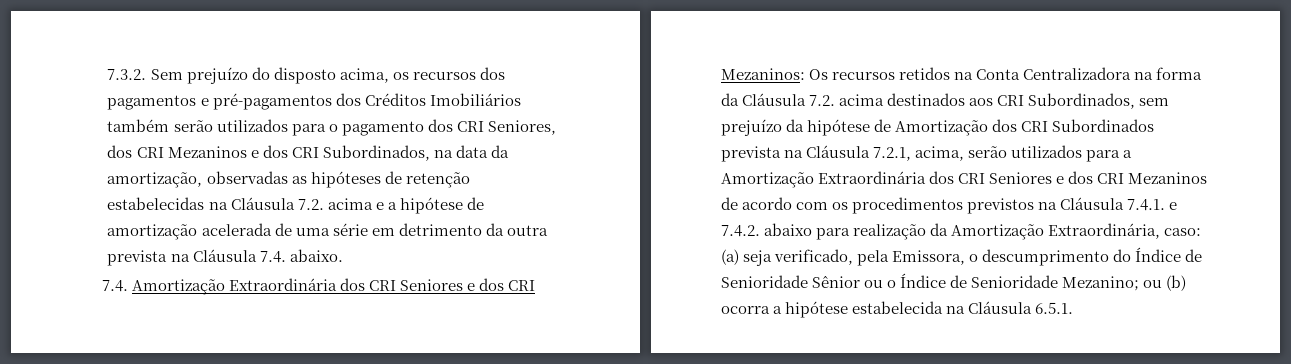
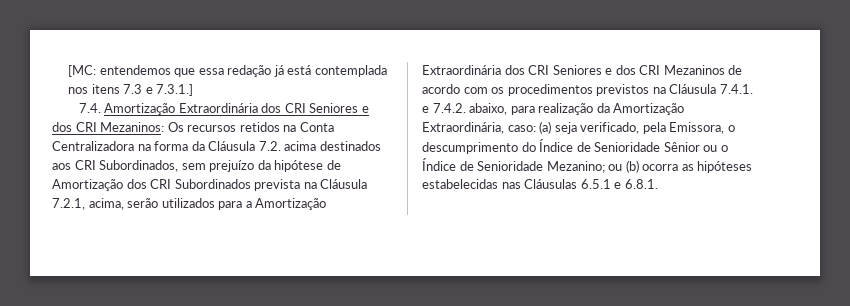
- 7.3.2. Sem prejuízo do disposto acima, os recursos dos pagamentos e pré-pagamentos dos Créditos Imobiliários também serão utilizados para o pagamento dos CRI Seniores, dos CRI Mezaninos e dos CRI Subordinados, na data da amortização, observadas as hipóteses de retenção estabelecidas na Cláusula 7.2. acima e a hipótese de amortização acelerada de uma série em detrimento da outra prevista na Cláusula 7.4. abaixo.
+ [MC: entendemos que essa redação já está contemplada nos itens 7.3 e 7.3.1.]
- Os recursos retidos na Conta Centralizadora na forma da Cláusula 7.2. acima destinados aos CRI Subordinados, sem prejuízo da hipótese de Amortização dos CRI Subordinados prevista na Cláusula 7.2.1, acima, serão utilizados para a Amortização Extraordinária dos CRI Seniores e dos CRI Mezaninos de acordo com os procedimentos previstos na Cláusula 7.4.1. e 7.4.2. abaixo para realização da Amortização Extraordinária, caso:
+ Os recursos retidos na Conta Centralizadora na forma da Cláusula 7.2. acima destinados aos CRI Subordinados, sem prejuízo da hipótese de Amortização dos CRI Subordinados prevista na Cláusula 7.2.1, acima, serão utilizados para a Amortização Extraordinária dos CRI Seniores e dos CRI Mezaninos de acordo com os procedimentos previstos na Cláusula 7.4.1. e 7.4.2. abaixo, para realização da Amortização Extraordinária, caso:
- ou (b) ocorra a hipótese estabelecida na Cláusula 6.5.1.
+ ou (b) ocorra as hipóteses estabelecidas nas Cláusulas 6.5.1 e 6.8.1.

